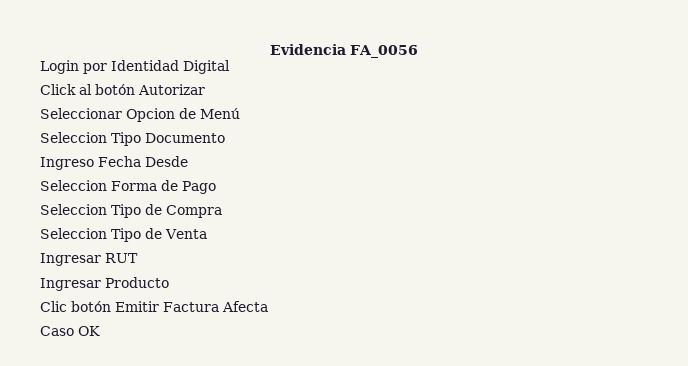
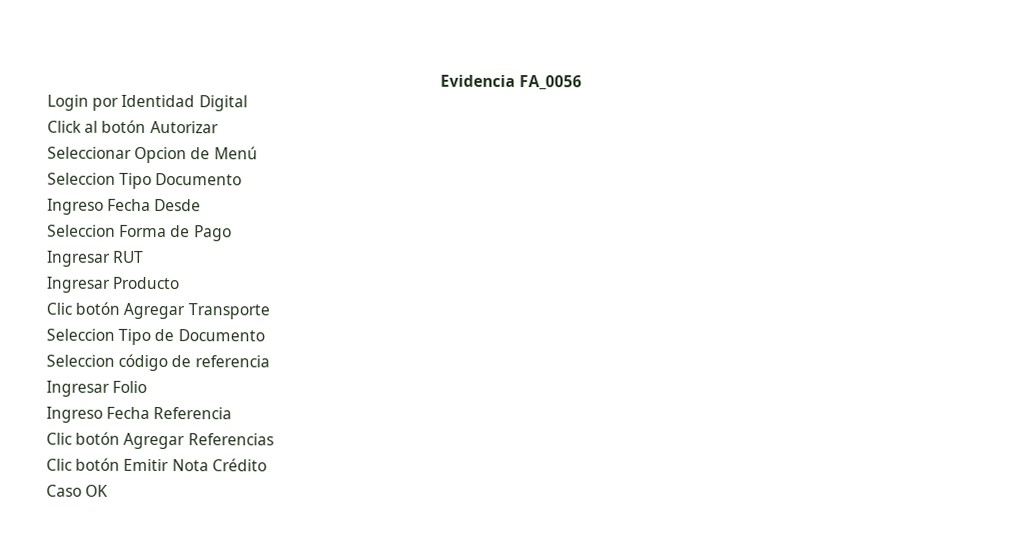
- Seleccion Tipo de Compra
- Seleccion Tipo de Venta
  Ingresar RUT
  Ingresar Producto
+ Clic botón Agregar Transporte
+ Seleccion Tipo de Documento
+ Seleccion código de referencia
+ Ingresar Folio
+ Ingreso Fecha Referencia
+ Clic botón Agregar Referencias
- Clic botón Emitir Factura Afecta
+ Clic botón Emitir Nota Crédito

